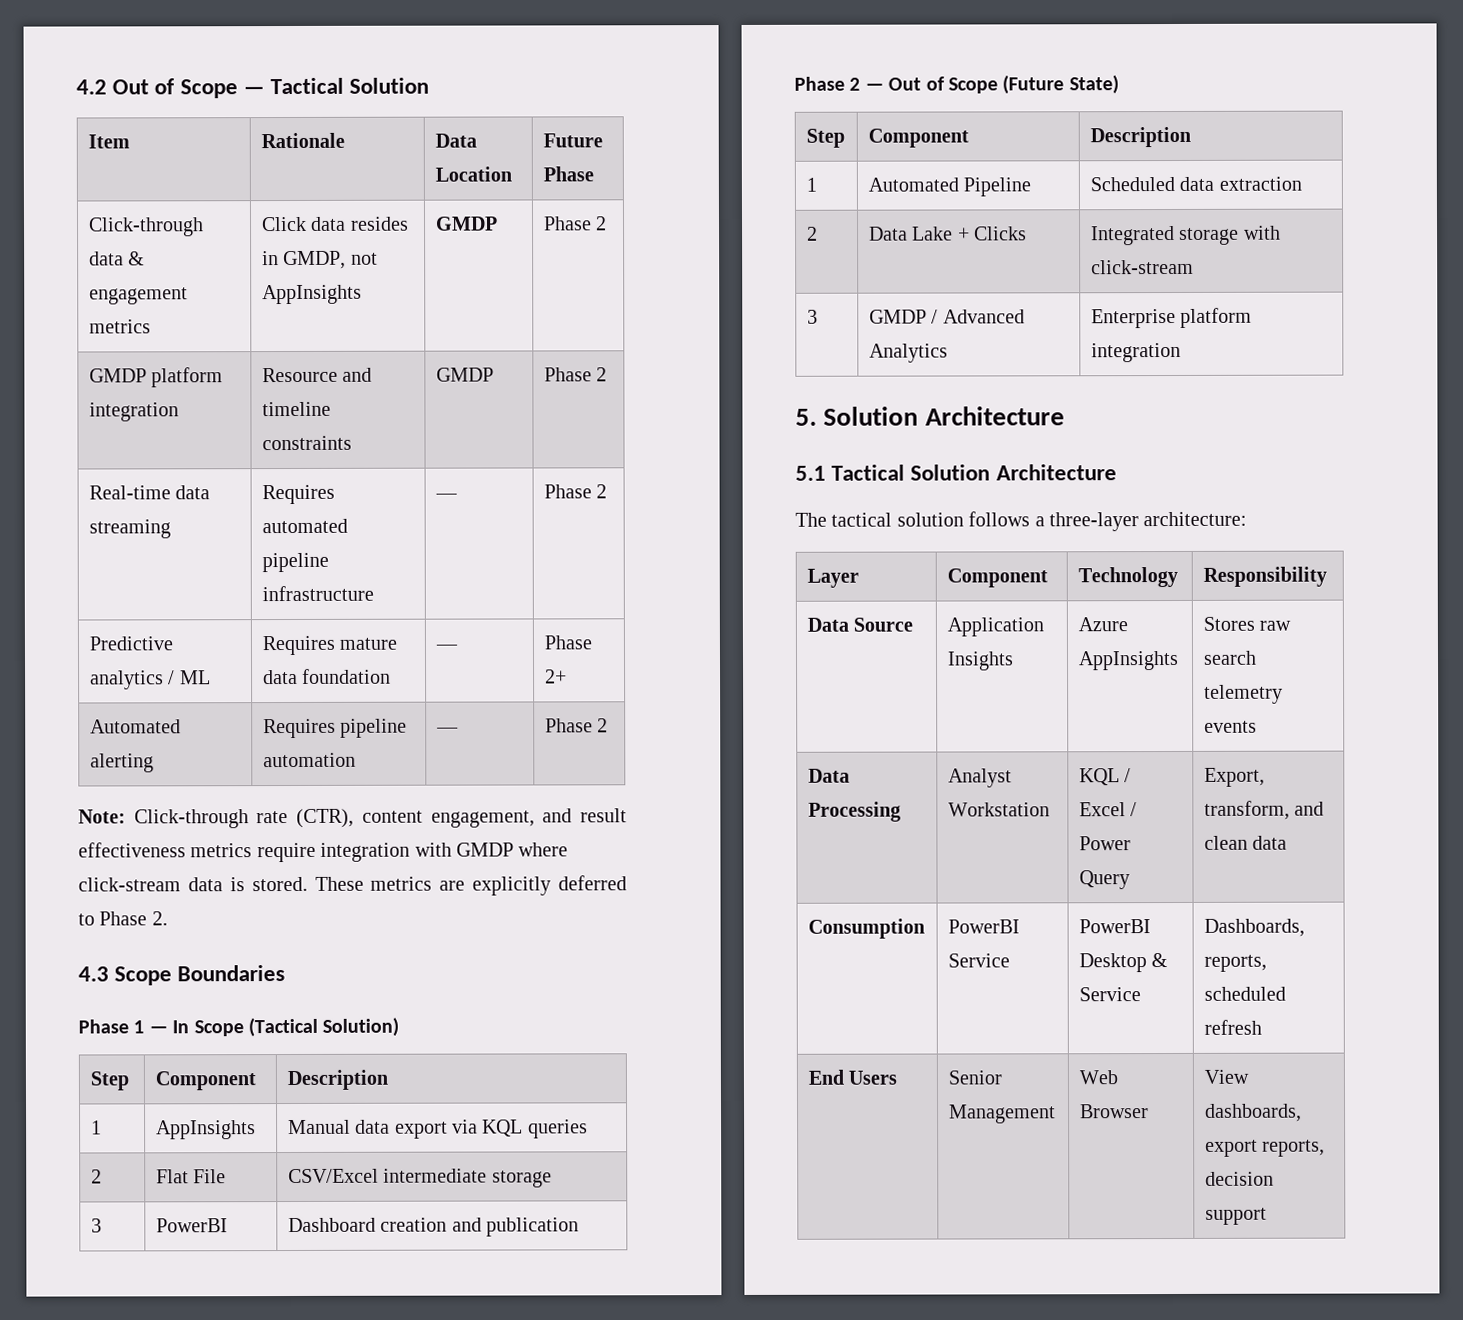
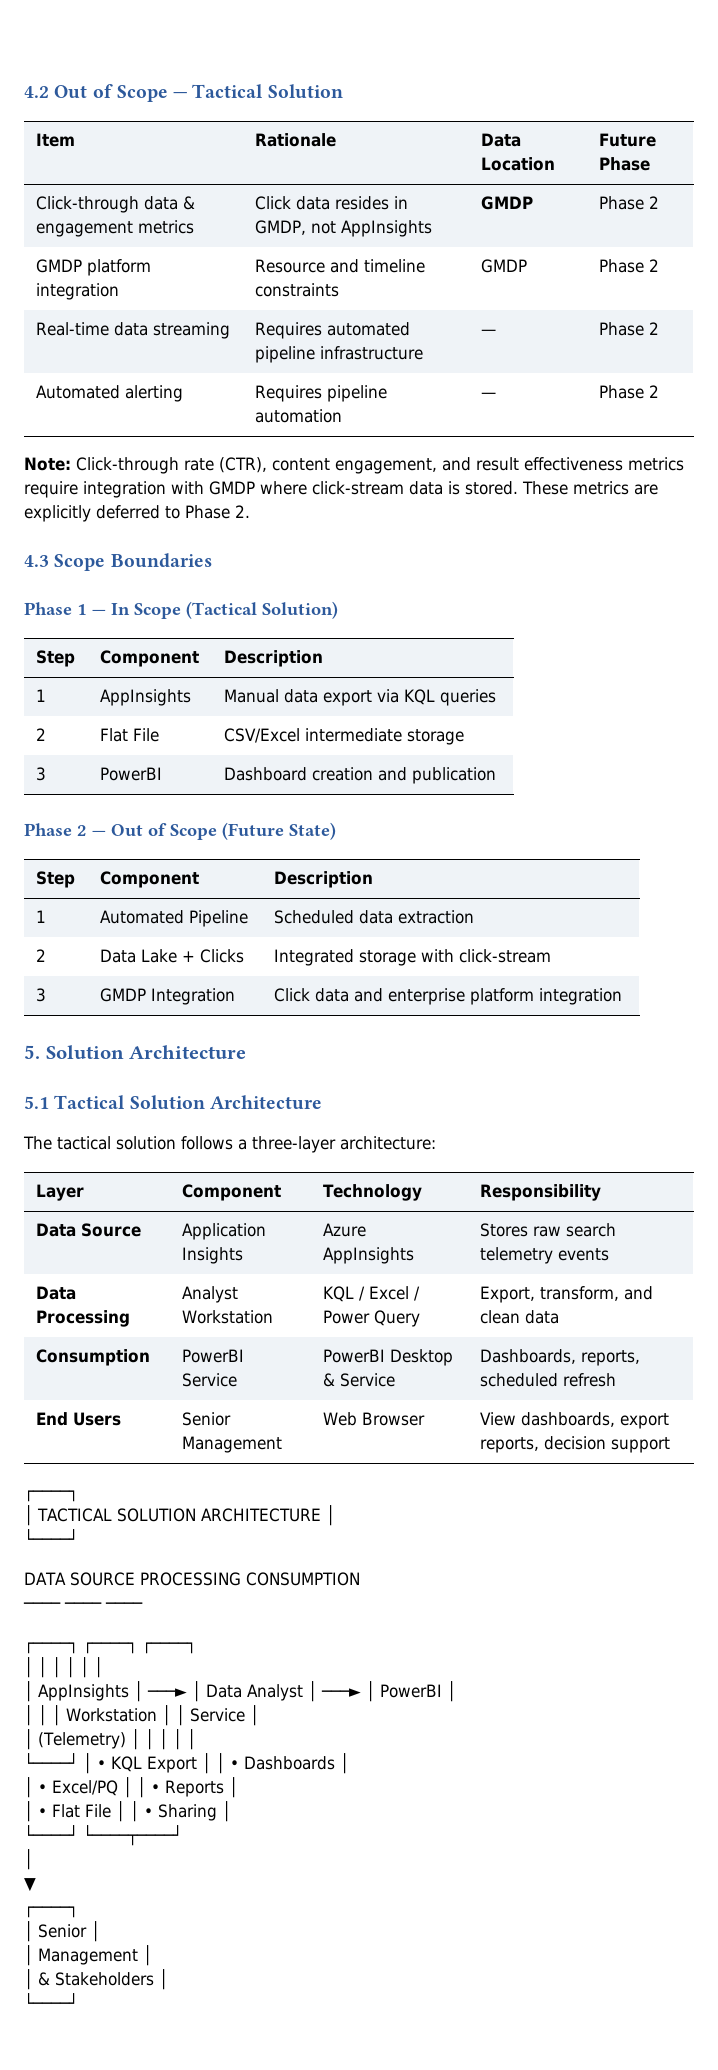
- Predictive analytics / ML | Requires mature data foundation | — | Phase 2+
- 3 | GMDP / Advanced Analytics | Enterprise platform integration
+ 3 | GMDP Integration | Click data and enterprise platform integration
  End Users | Senior Management | Web Browser | View dashboards, export reports, decision support
+ ┌────┐
+ │ TACTICAL SOLUTION ARCHITECTURE │
+ └────┘
+ DATA SOURCE PROCESSING CONSUMPTION
+ ──── ──── ────
+ ┌────┐ ┌────┐ ┌────┐
+ │ │ │ │ │ │
+ │ AppInsights │ ───► │ Data Analyst │ ───► │ PowerBI │
+ │ │ │ Workstation │ │ Service │
+ │ (Telemetry) │ │ │ │ │
+ └────┘ │ • KQL Export │ │ • Dashboards │
+ │ • Excel/PQ │ │ • Reports │
+ │ • Flat File │ │ • Sharing │
+ └────┘ └────┬────┘
+ │
+ ▼
+ ┌────┐
+ │ Senior │
+ │ Management │
+ │ & Stakeholders │
+ └────┘

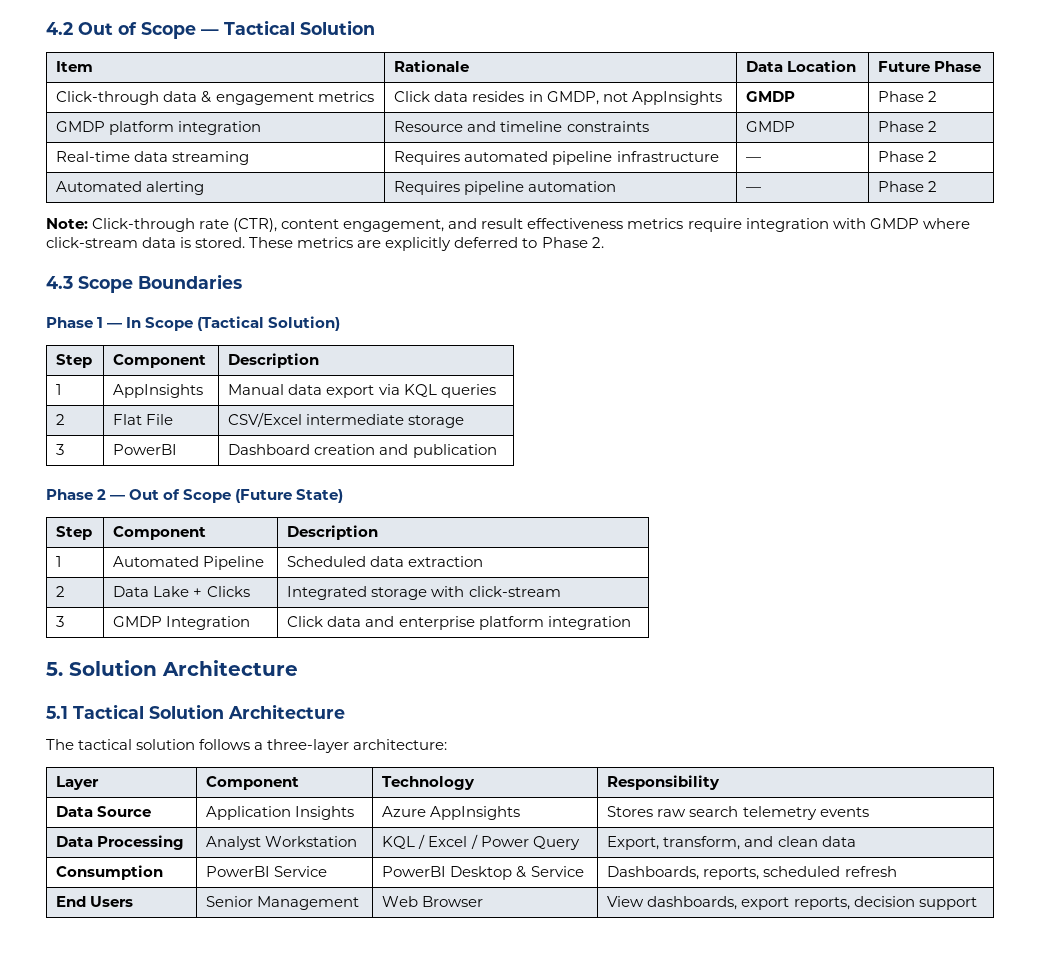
  End Users | Senior Management | Web Browser | View dashboards, export reports, decision support
- ┌────┐
- │ TACTICAL SOLUTION ARCHITECTURE │
- └────┘
- DATA SOURCE PROCESSING CONSUMPTION
- ──── ──── ────
- ┌────┐ ┌────┐ ┌────┐
- │ │ │ │ │ │
- │ AppInsights │ ───► │ Data Analyst │ ───► │ PowerBI │
- │ │ │ Workstation │ │ Service │
- │ (Telemetry) │ │ │ │ │
- └────┘ │ • KQL Export │ │ • Dashboards │
- │ • Excel/PQ │ │ • Reports │
- │ • Flat File │ │ • Sharing │
- └────┘ └────┬────┘
- │
- ▼
- ┌────┐
- │ Senior │
- │ Management │
- │ & Stakeholders │
- └────┘

